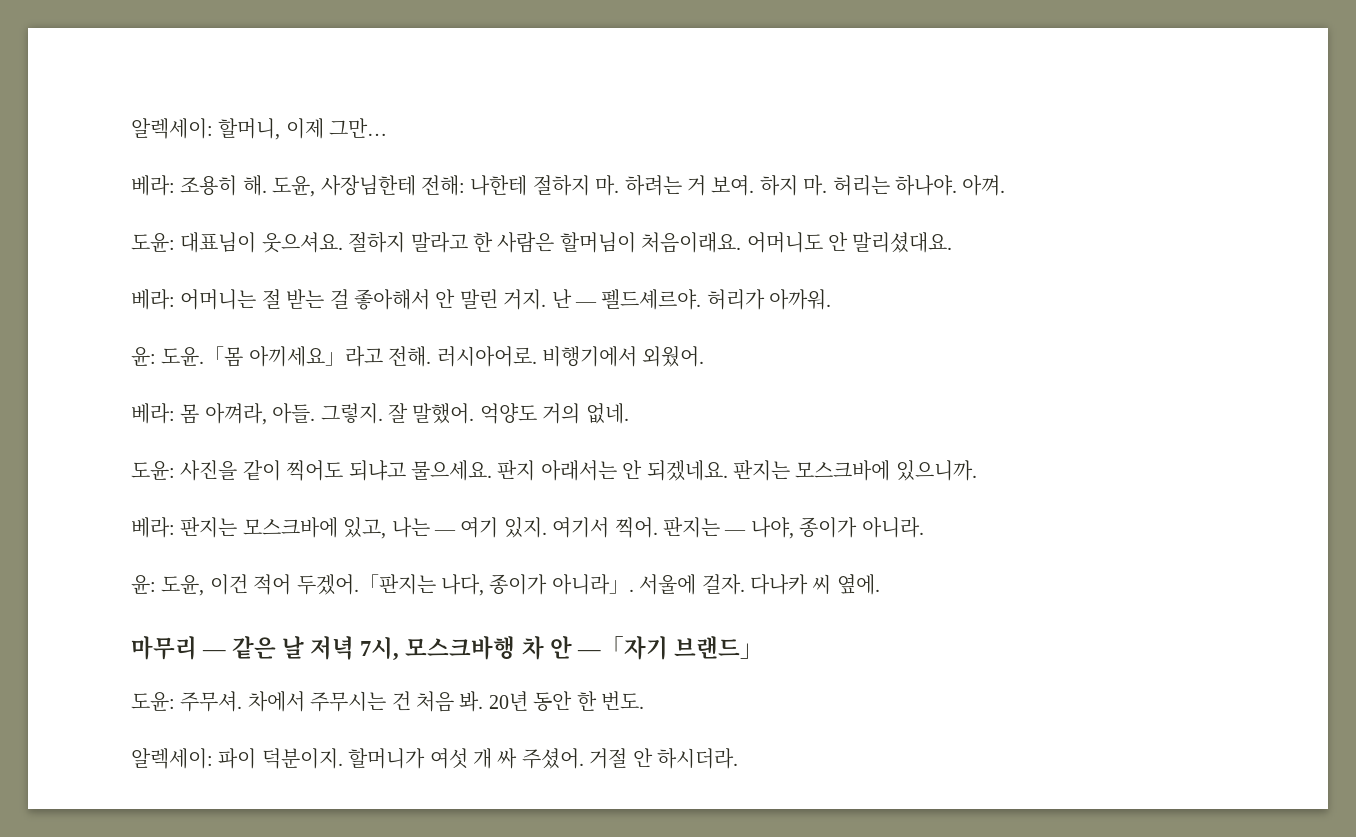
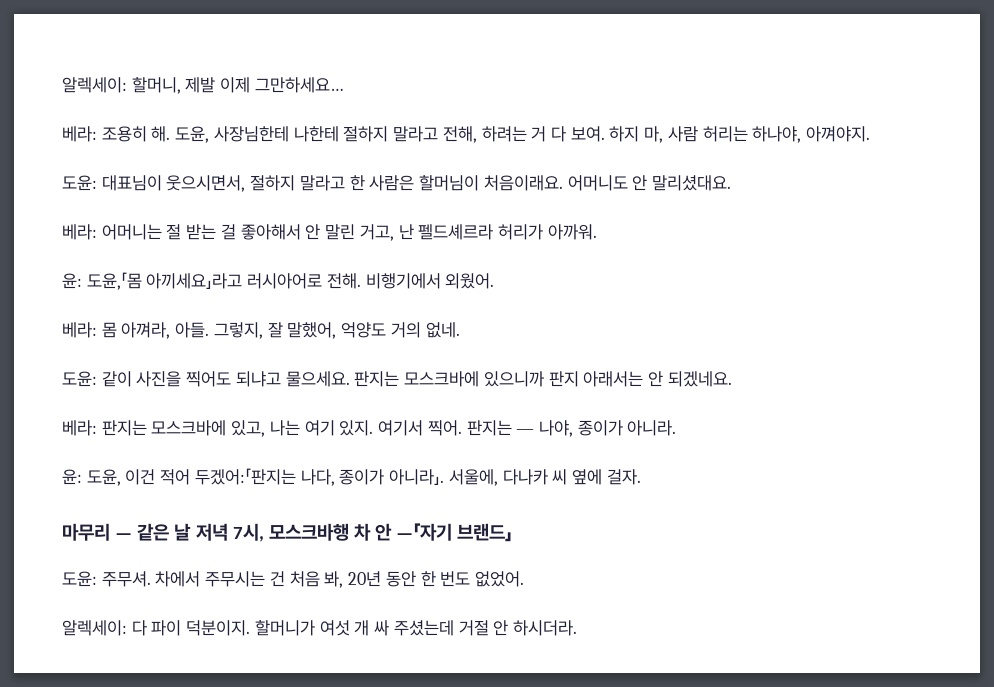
- 알렉세이: 할머니, 이제 그만…
+ 알렉세이: 할머니, 제발 이제 그만하세요…
- 도윤, 사장님한테 전해: 나한테 절하지 마. 하려는 거 보여.
+ 도윤, 사장님한테 나한테 절하지 말라고 전해, 하려는 거 다 보여.
- 하지 마. 허리는 하나야. 아껴.
+ 하지 마, 사람 허리는 하나야, 아껴야지.
- 도윤: 대표님이 웃으셔요. 절하지 말라고 한 사람은 할머님이 처음이래요.
+ 도윤: 대표님이 웃으시면서, 절하지 말라고 한 사람은 할머님이 처음이래요.
- 베라: 어머니는 절 받는 걸 좋아해서 안 말린 거지. 난 — 펠드셰르야. 허리가 아까워.
+ 베라: 어머니는 절 받는 걸 좋아해서 안 말린 거고, 난 펠드셰르라 허리가 아까워.
- 윤: 도윤.「몸 아끼세요」라고 전해. 러시아어로.
+ 윤: 도윤,「몸 아끼세요」라고 러시아어로 전해.
- 그렇지. 잘 말했어. 억양도 거의 없네.
+ 그렇지, 잘 말했어, 억양도 거의 없네.
- 도윤: 사진을 같이 찍어도 되냐고 물으세요.
+ 도윤: 같이 사진을 찍어도 되냐고 물으세요.
- 판지 아래서는 안 되겠네요. 판지는 모스크바에 있으니까.
+ 판지는 모스크바에 있으니까 판지 아래서는 안 되겠네요.
- 베라: 판지는 모스크바에 있고, 나는 — 여기 있지.
+ 베라: 판지는 모스크바에 있고, 나는 여기 있지.
- 윤: 도윤, 이건 적어 두겠어.「판지는 나다, 종이가 아니라」.
+ 윤: 도윤, 이건 적어 두겠어:「판지는 나다, 종이가 아니라」.
- 서울에 걸자. 다나카 씨 옆에.
+ 서울에, 다나카 씨 옆에 걸자.
- 차에서 주무시는 건 처음 봐. 20년 동안 한 번도.
- 알렉세이: 파이 덕분이지.
+ 차에서 주무시는 건 처음 봐, 20년 동안 한 번도 없었어.
+ 알렉세이: 다 파이 덕분이지.
- 할머니가 여섯 개 싸 주셨어. 거절 안 하시더라.
+ 할머니가 여섯 개 싸 주셨는데 거절 안 하시더라.

